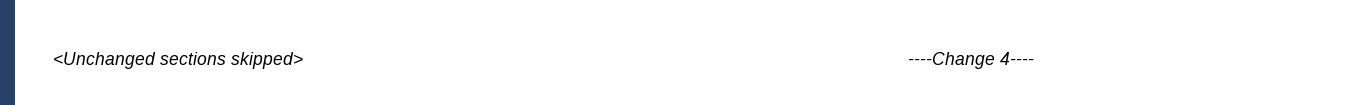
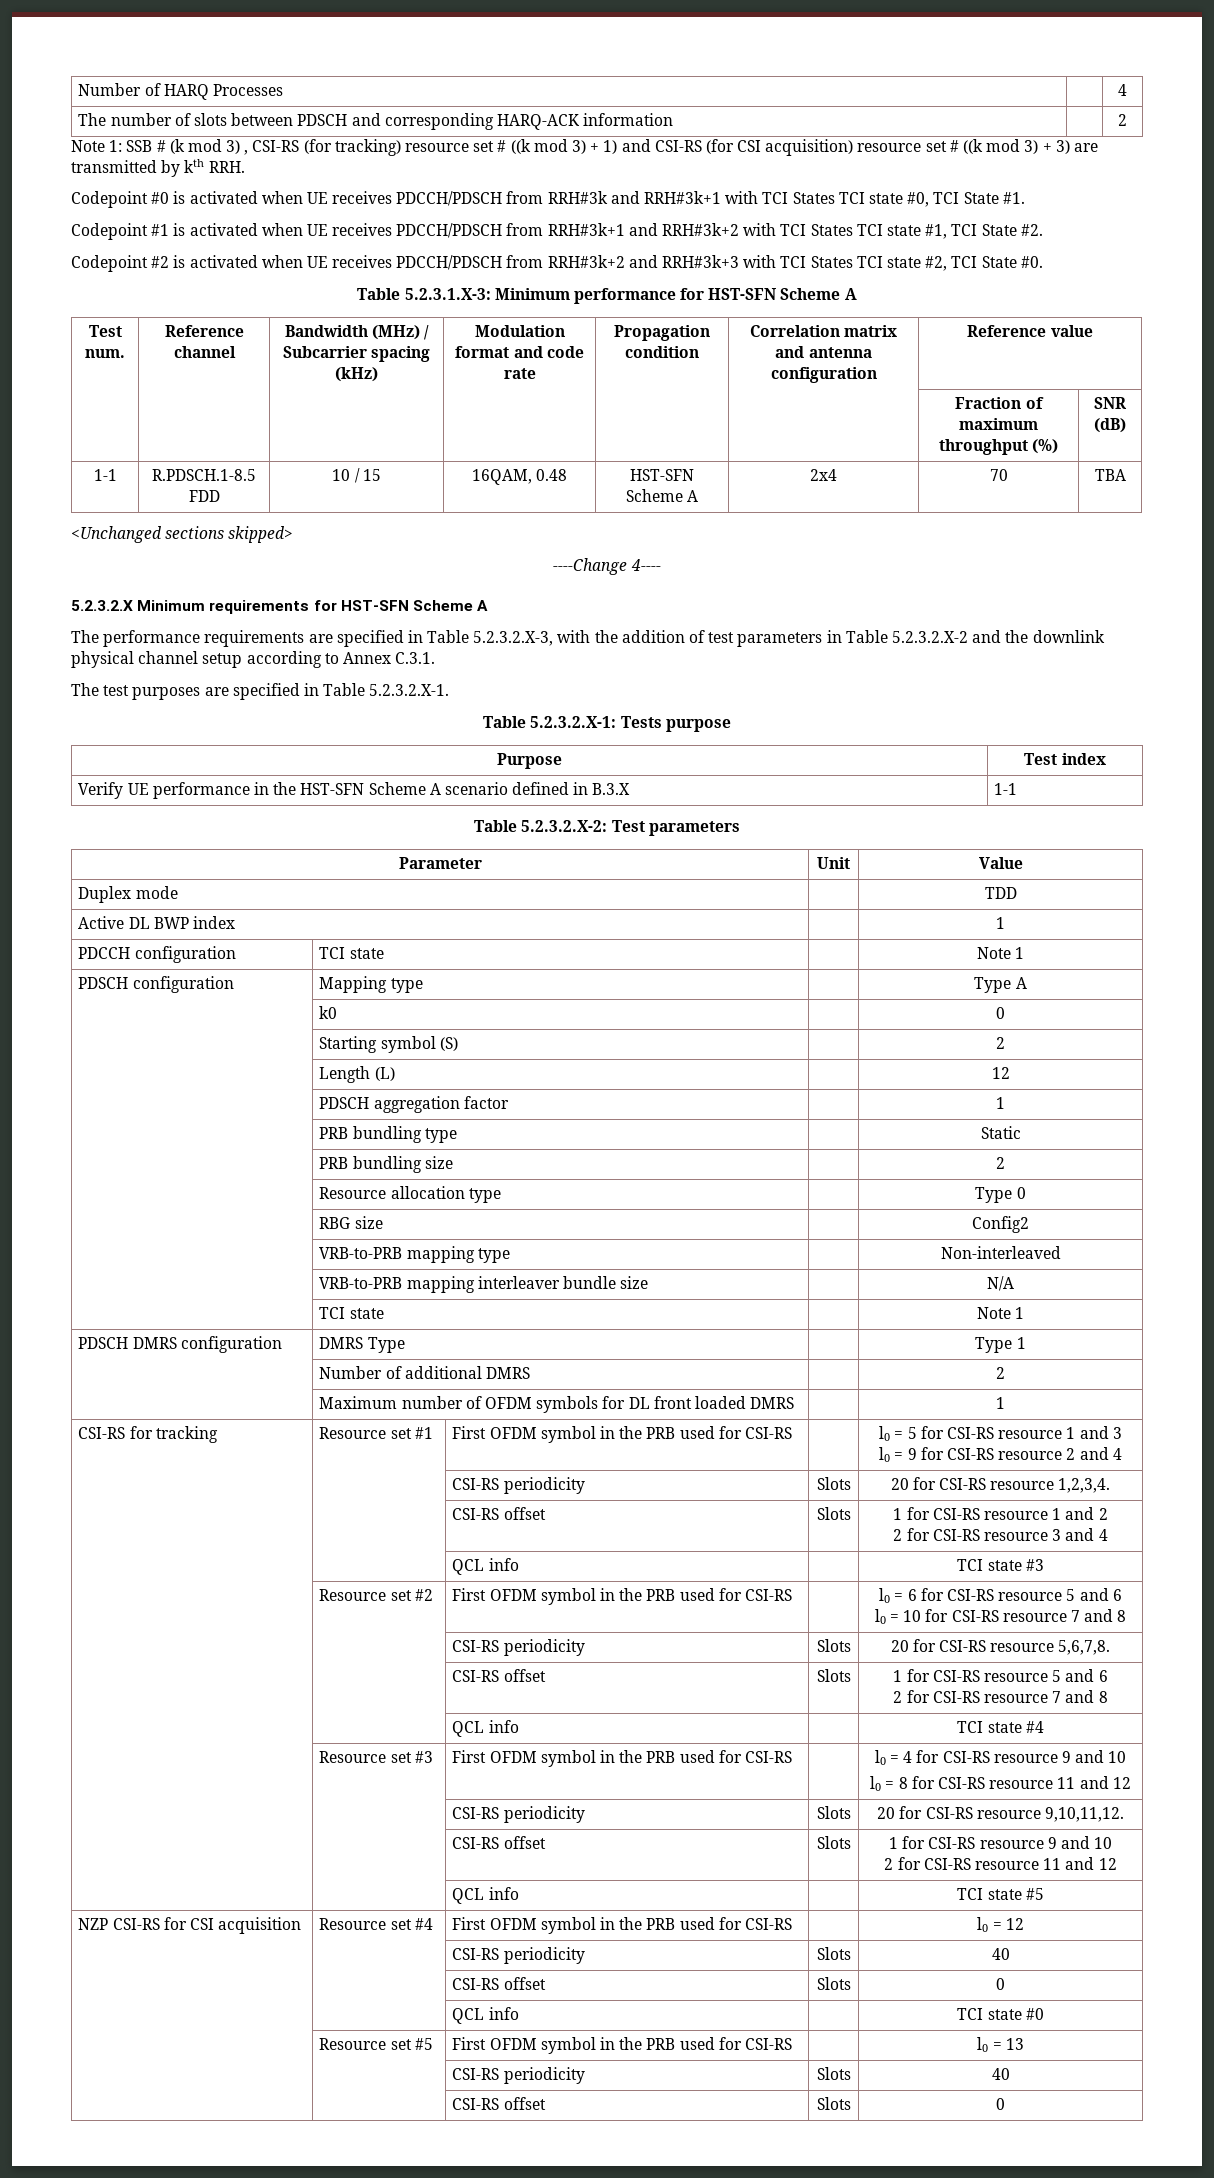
+ Number of HARQ Processes | | 4
+ The number of slots between PDSCH and corresponding HARQ-ACK information | | 2
+ Note 1: SSB # (k mod 3) , CSI-RS (for tracking) resource set # ((k mod 3) + 1) and CSI-RS (for CSI acquisition) resource set # ((k mod 3) + 3) are transmitted by kth RRH.
+ Codepoint #0 is activated when UE receives PDCCH/PDSCH from RRH#3k and RRH#3k+1 with TCI States TCI state #0, TCI State #1.
+ Codepoint #1 is activated when UE receives PDCCH/PDSCH from RRH#3k+1 and RRH#3k+2 with TCI States TCI state #1, TCI State #2.
+ Codepoint #2 is activated when UE receives PDCCH/PDSCH from RRH#3k+2 and RRH#3k+3 with TCI States TCI state #2, TCI State #0.
+ Table 5.2.3.1.X-3: Minimum performance for HST-SFN Scheme A
+ Test num. | Reference channel | Bandwidth (MHz) / Subcarrier spacing (kHz) | Modulation format and code rate | Propagation condition | Correlation matrix and antenna configuration | Reference value
+ | | | | | | Fraction of maximum throughput (%) | SNR (dB)
+ 1-1 | R.PDSCH.1-8.5 FDD | 10 / 15 | 16QAM, 0.48 | HST-SFN Scheme A | 2x4 | 70 | TBA
+ 5.2.3.2.X Minimum requirements for HST-SFN Scheme A
+ The performance requirements are specified in Table 5.2.3.2.X-3, with the addition of test parameters in Table 5.2.3.2.X-2 and the downlink physical channel setup according to Annex C.3.1.
+ The test purposes are specified in Table 5.2.3.2.X-1.
+ Table 5.2.3.2.X-1: Tests purpose
+ Purpose | Test index
+ Verify UE performance in the HST-SFN Scheme A scenario defined in B.3.X | 1-1
+ Table 5.2.3.2.X-2: Test parameters
+ Parameter | Unit | Value
+ Duplex mode | | TDD
+ Active DL BWP index | | 1
+ PDCCH configuration | TCI state | | Note 1
+ PDSCH configuration | Mapping type | | Type A
+ | k0 | | 0
+ | Starting symbol (S) | | 2
+ | Length (L) | | 12
+ | PDSCH aggregation factor | | 1
+ | PRB bundling type | | Static
+ | PRB bundling size | | 2
+ | Resource allocation type | | Type 0
+ | RBG size | | Config2
+ | VRB-to-PRB mapping type | | Non-interleaved
+ | VRB-to-PRB mapping interleaver bundle size | | N/A
+ | TCI state | | Note 1
+ PDSCH DMRS configuration | DMRS Type | | Type 1
+ | Number of additional DMRS | | 2
+ | Maximum number of OFDM symbols for DL front loaded DMRS | | 1
+ CSI-RS for tracking | Resource set #1 | First OFDM symbol in the PRB used for CSI-RS | | l0 = 5 for CSI-RS resource 1 and 3
+ l0 = 9 for CSI-RS resource 2 and 4
+ | | CSI-RS periodicity | Slots | 20 for CSI-RS resource 1,2,3,4.
+ | | CSI-RS offset | Slots | 1 for CSI-RS resource 1 and 2
+ 2 for CSI-RS resource 3 and 4
+ | | QCL info | | TCI state #3
+ | Resource set #2 | First OFDM symbol in the PRB used for CSI-RS | | l0 = 6 for CSI-RS resource 5 and 6
+ l0 = 10 for CSI-RS resource 7 and 8
+ | | CSI-RS periodicity | Slots | 20 for CSI-RS resource 5,6,7,8.
+ | | CSI-RS offset | Slots | 1 for CSI-RS resource 5 and 6
+ 2 for CSI-RS resource 7 and 8
+ | | QCL info | | TCI state #4
+ | Resource set #3 | First OFDM symbol in the PRB used for CSI-RS | | l0 = 4 for CSI-RS resource 9 and 10
+ l0 = 8 for CSI-RS resource 11 and 12
+ | | CSI-RS periodicity | Slots | 20 for CSI-RS resource 9,10,11,12.
+ | | CSI-RS offset | Slots | 1 for CSI-RS resource 9 and 10
+ 2 for CSI-RS resource 11 and 12
+ | | QCL info | | TCI state #5
+ NZP CSI-RS for CSI acquisition | Resource set #4 | First OFDM symbol in the PRB used for CSI-RS | | l0 = 12
+ | | CSI-RS periodicity | Slots | 40
+ | | CSI-RS offset | Slots | 0
+ | | QCL info | | TCI state #0
+ | Resource set #5 | First OFDM symbol in the PRB used for CSI-RS | | l0 = 13
+ | | CSI-RS periodicity | Slots | 40
+ | | CSI-RS offset | Slots | 0

